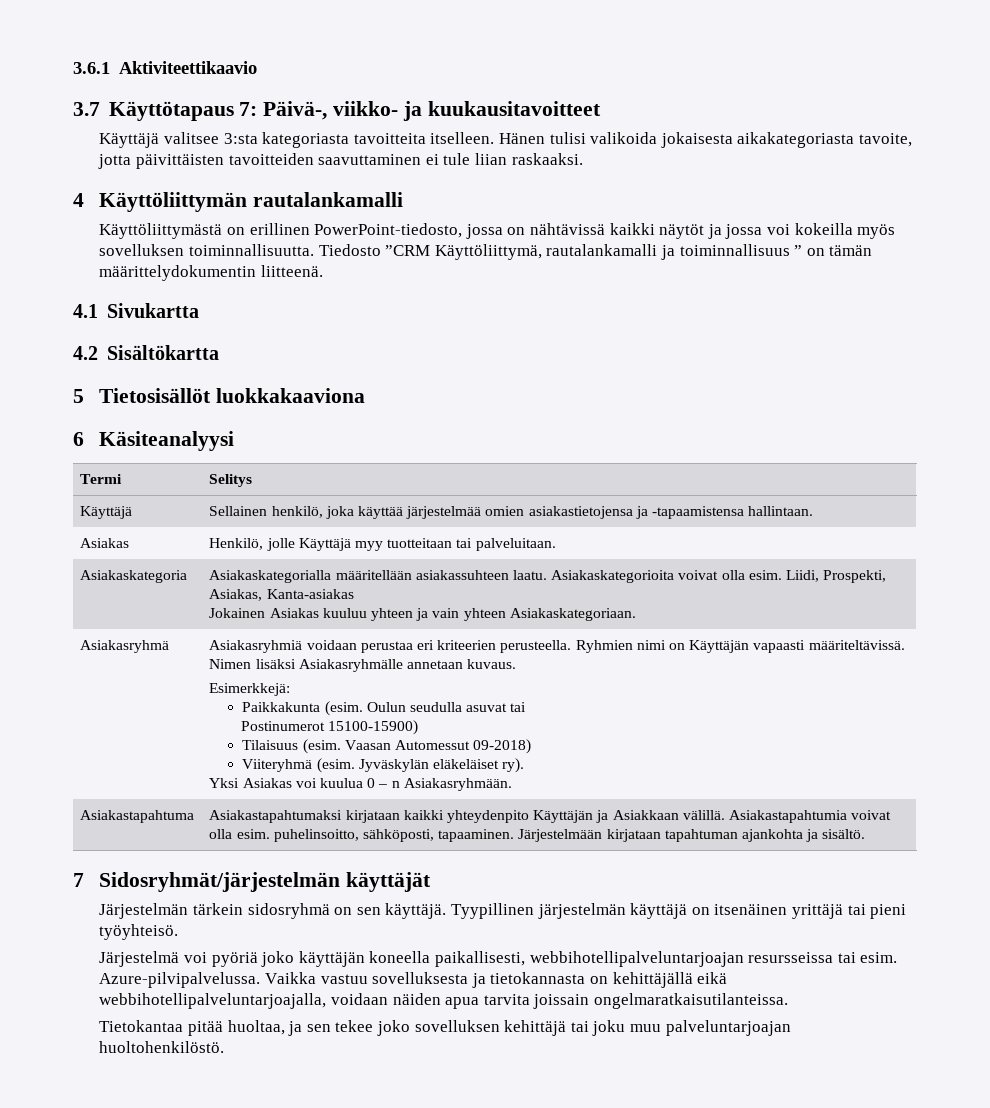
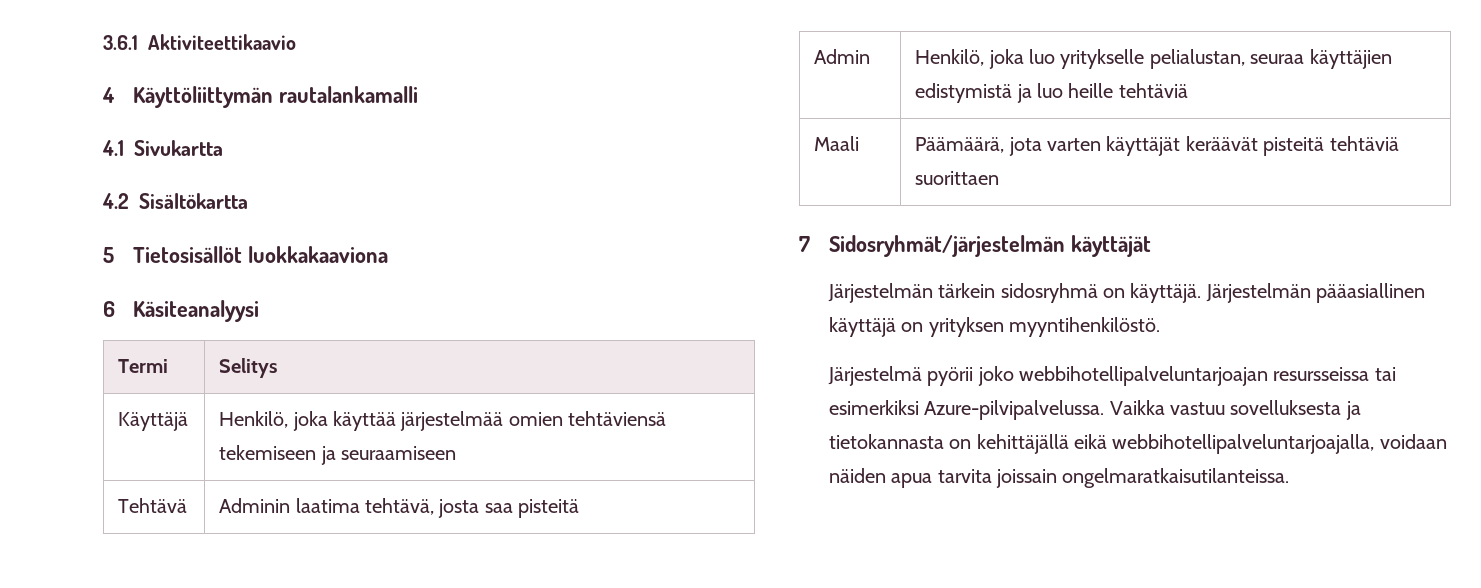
- 3.7 Käyttötapaus 7: Päivä-, viikko- ja kuukausitavoitteet
- Käyttäjä valitsee 3:sta kategoriasta tavoitteita itselleen. Hänen tulisi valikoida jokaisesta aikakategoriasta tavoite, jotta päivittäisten tavoitteiden saavuttaminen ei tule liian raskaaksi.
  4 Käyttöliittymän rautalankamalli
- Käyttöliittymästä on erillinen PowerPoint-tiedosto, jossa on nähtävissä kaikki näytöt ja jossa voi kokeilla myös sovelluksen toiminnallisuutta. Tiedosto ”CRM Käyttöliittymä, rautalankamalli ja toiminnallisuus ” on tämän määrittelydokumentin liitteenä.
- Käyttäjä | Sellainen henkilö, joka käyttää järjestelmää omien asiakastietojensa ja -tapaamistensa hallintaan.
- Asiakas | Henkilö, jolle Käyttäjä myy tuotteitaan tai palveluitaan.
- Asiakaskategoria | Asiakaskategorialla määritellään asiakassuhteen laatu. Asiakaskategorioita voivat olla esim. Liidi, Prospekti, Asiakas, Kanta-asiakas
- Jokainen Asiakas kuuluu yhteen ja vain yhteen Asiakaskategoriaan.
- Asiakasryhmä | Asiakasryhmiä voidaan perustaa eri kriteerien perusteella. Ryhmien nimi on Käyttäjän vapaasti määriteltävissä. Nimen lisäksi Asiakasryhmälle annetaan kuvaus.
- Esimerkkejä:
- Paikkakunta (esim. Oulun seudulla asuvat tai
- Postinumerot 15100-15900)
- Tilaisuus (esim. Vaasan Automessut 09-2018)
- Viiteryhmä (esim. Jyväskylän eläkeläiset ry).
- Yksi Asiakas voi kuulua 0 – n Asiakasryhmään.
- Asiakastapahtuma | Asiakastapahtumaksi kirjataan kaikki yhteydenpito Käyttäjän ja Asiakkaan välillä. Asiakastapahtumia voivat olla esim. puhelinsoitto, sähköposti, tapaaminen. Järjestelmään kirjataan tapahtuman ajankohta ja sisältö.
+ Käyttäjä | Henkilö, joka käyttää järjestelmää omien tehtäviensä tekemiseen ja seuraamiseen
+ Tehtävä | Adminin laatima tehtävä, josta saa pisteitä
+ Admin | Henkilö, joka luo yritykselle pelialustan, seuraa käyttäjien edistymistä ja luo heille tehtäviä
+ Maali | Päämäärä, jota varten käyttäjät keräävät pisteitä tehtäviä suorittaen
- Järjestelmän tärkein sidosryhmä on sen käyttäjä. Tyypillinen järjestelmän käyttäjä on itsenäinen yrittäjä tai pieni työyhteisö.
- Järjestelmä voi pyöriä joko käyttäjän koneella paikallisesti, webbihotellipalveluntarjoajan resursseissa tai esim. Azure-pilvipalvelussa.
+ Järjestelmän tärkein sidosryhmä on käyttäjä. Järjestelmän pääasiallinen käyttäjä on yrityksen myyntihenkilöstö.
+ Järjestelmä pyörii joko webbihotellipalveluntarjoajan resursseissa tai esimerkiksi Azure-pilvipalvelussa.
- Tietokantaa pitää huoltaa, ja sen tekee joko sovelluksen kehittäjä tai joku muu palveluntarjoajan huoltohenkilöstö.

